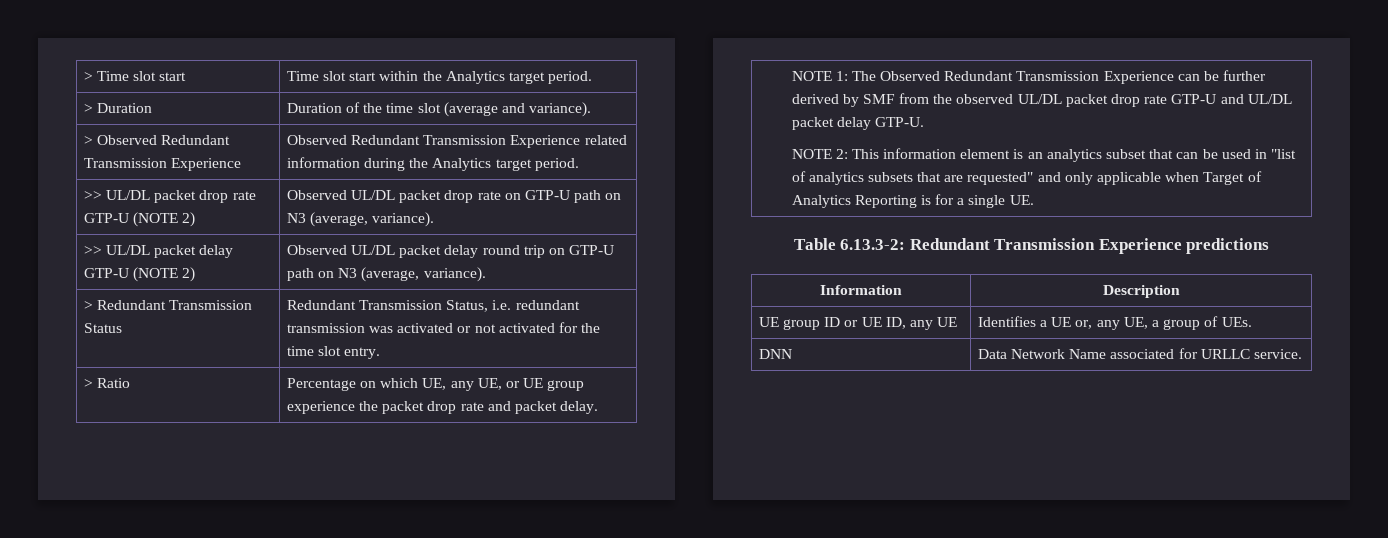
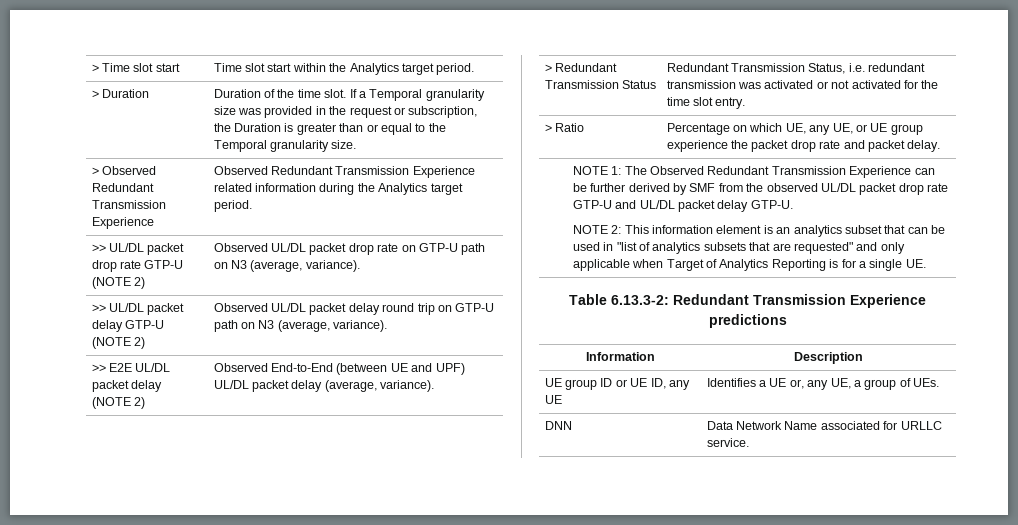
- > Duration | Duration of the time slot (average and variance).
+ > Duration | Duration of the time slot. If a Temporal granularity size was provided in the request or subscription, the Duration is greater than or equal to the Temporal granularity size.
+ >> E2E UL/DL packet delay (NOTE 2) | Observed End-to-End (between UE and UPF) UL/DL packet delay (average, variance).

